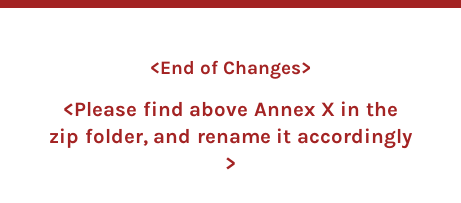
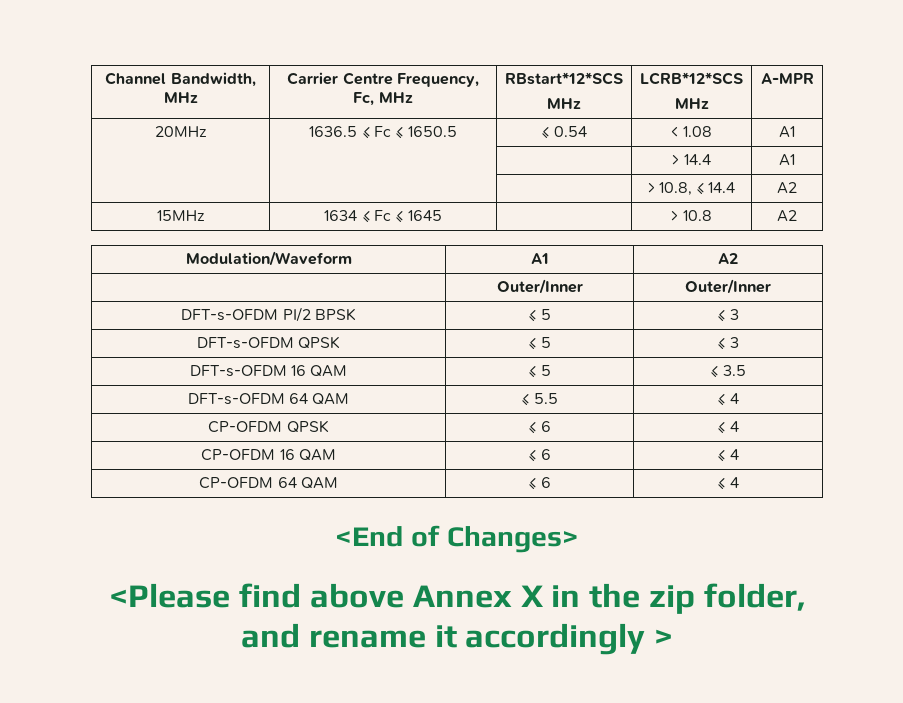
+ Channel Bandwidth, MHz | Carrier Centre Frequency, Fc, MHz | RBstart*12*SCS
+ MHz | LCRB*12*SCS
+ MHz | A-MPR
+ 20MHz | 1636.5 ≤ Fc ≤ 1650.5 | ≤ 0.54 | < 1.08 | A1
+ | | | > 14.4 | A1
+ | | | > 10.8, ≤ 14.4 | A2
+ 15MHz | 1634 ≤ Fc ≤ 1645 | | > 10.8 | A2
+ Modulation/Waveform | A1 | A2
+ | Outer/Inner | Outer/Inner
+ DFT-s-OFDM PI/2 BPSK | ≤ 5 | ≤ 3
+ DFT-s-OFDM QPSK | ≤ 5 | ≤ 3
+ DFT-s-OFDM 16 QAM | ≤ 5 | ≤ 3.5
+ DFT-s-OFDM 64 QAM | ≤ 5.5 | ≤ 4
+ CP-OFDM QPSK | ≤ 6 | ≤ 4
+ CP-OFDM 16 QAM | ≤ 6 | ≤ 4
+ CP-OFDM 64 QAM | ≤ 6 | ≤ 4

